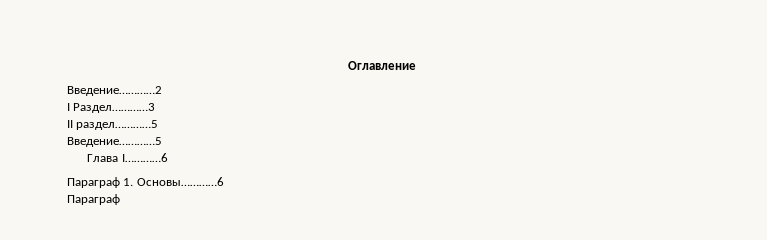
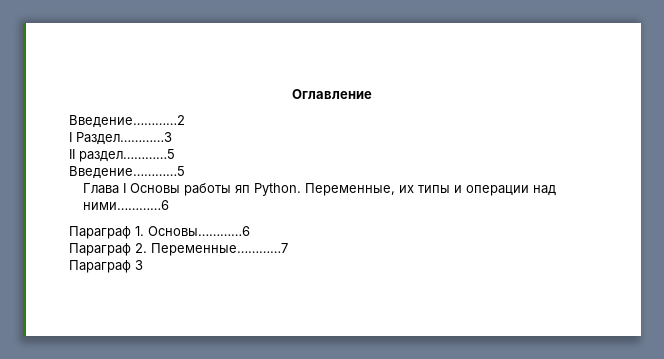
- Глава I…………6
+ Глава I Основы работы яп Python. Переменные, их типы и операции над ними…………6
  Параграф 1. Основы…………6
- Параграф
+ Параграф 2. Переменные…………7
+ Параграф 3

